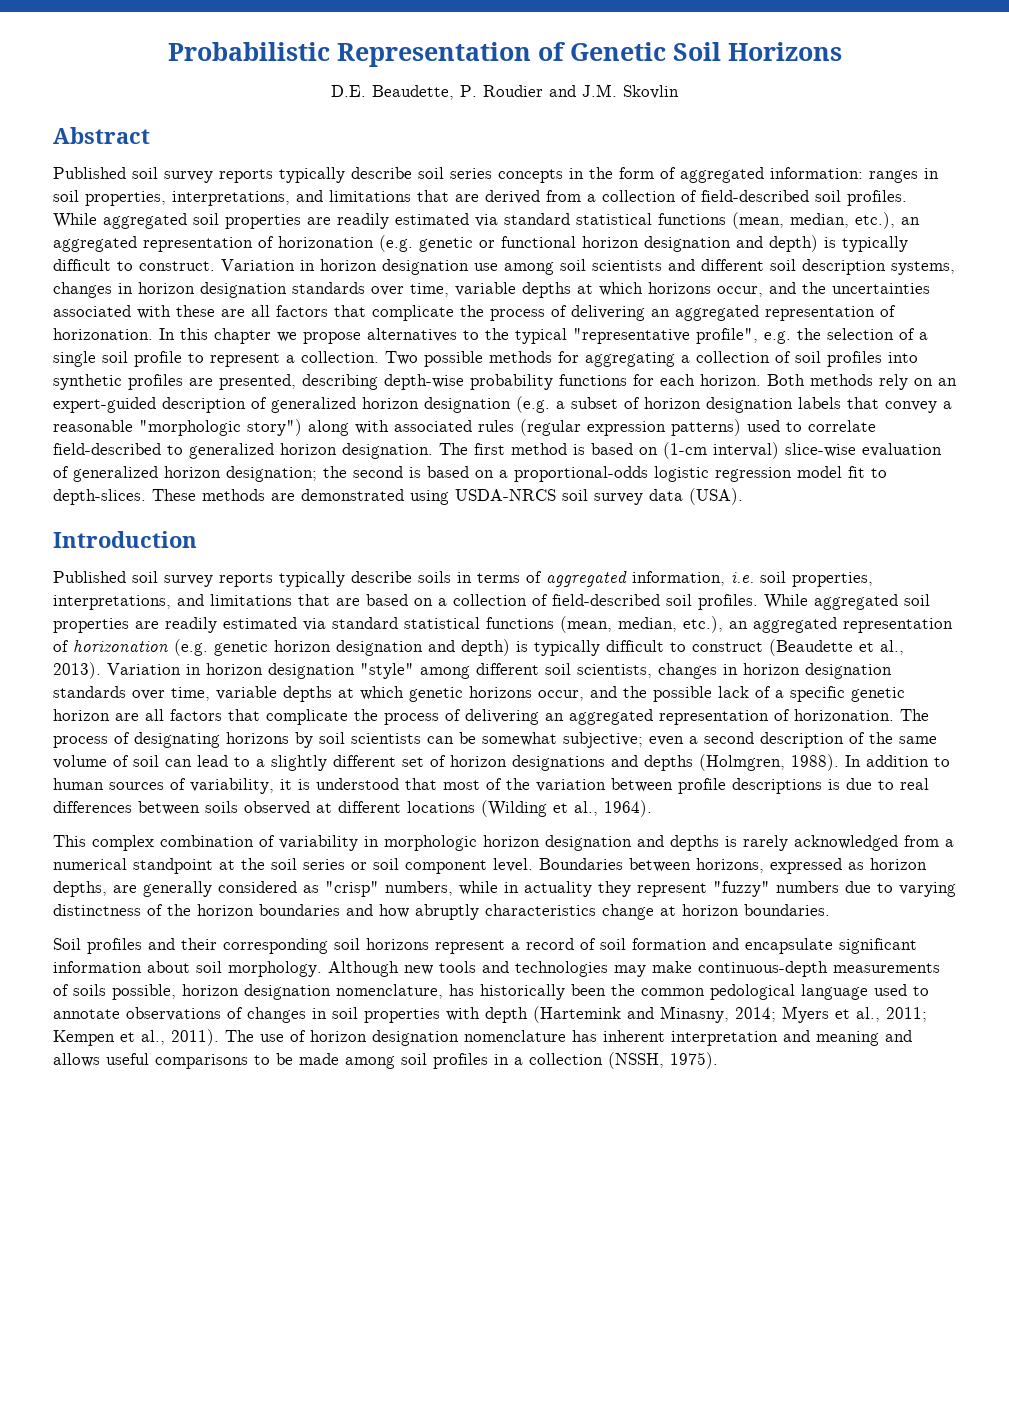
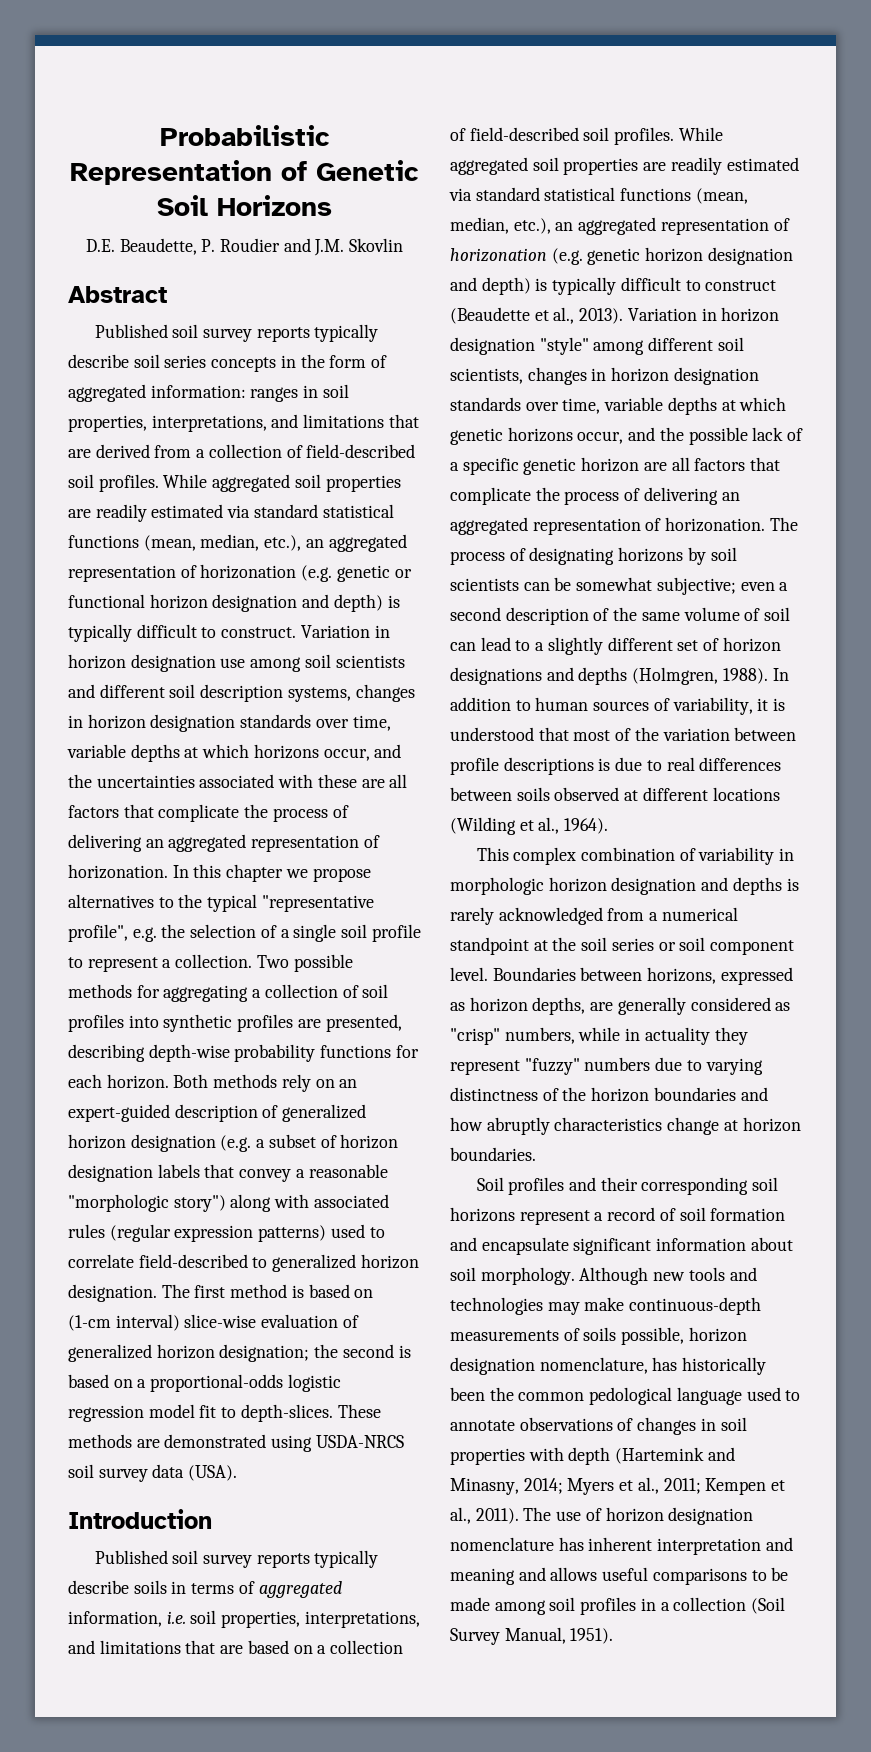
- The use of horizon designation nomenclature has inherent interpretation and meaning and allows useful comparisons to be made among soil profiles in a collection (NSSH, 1975).
+ The use of horizon designation nomenclature has inherent interpretation and meaning and allows useful comparisons to be made among soil profiles in a collection (Soil Survey Manual, 1951).

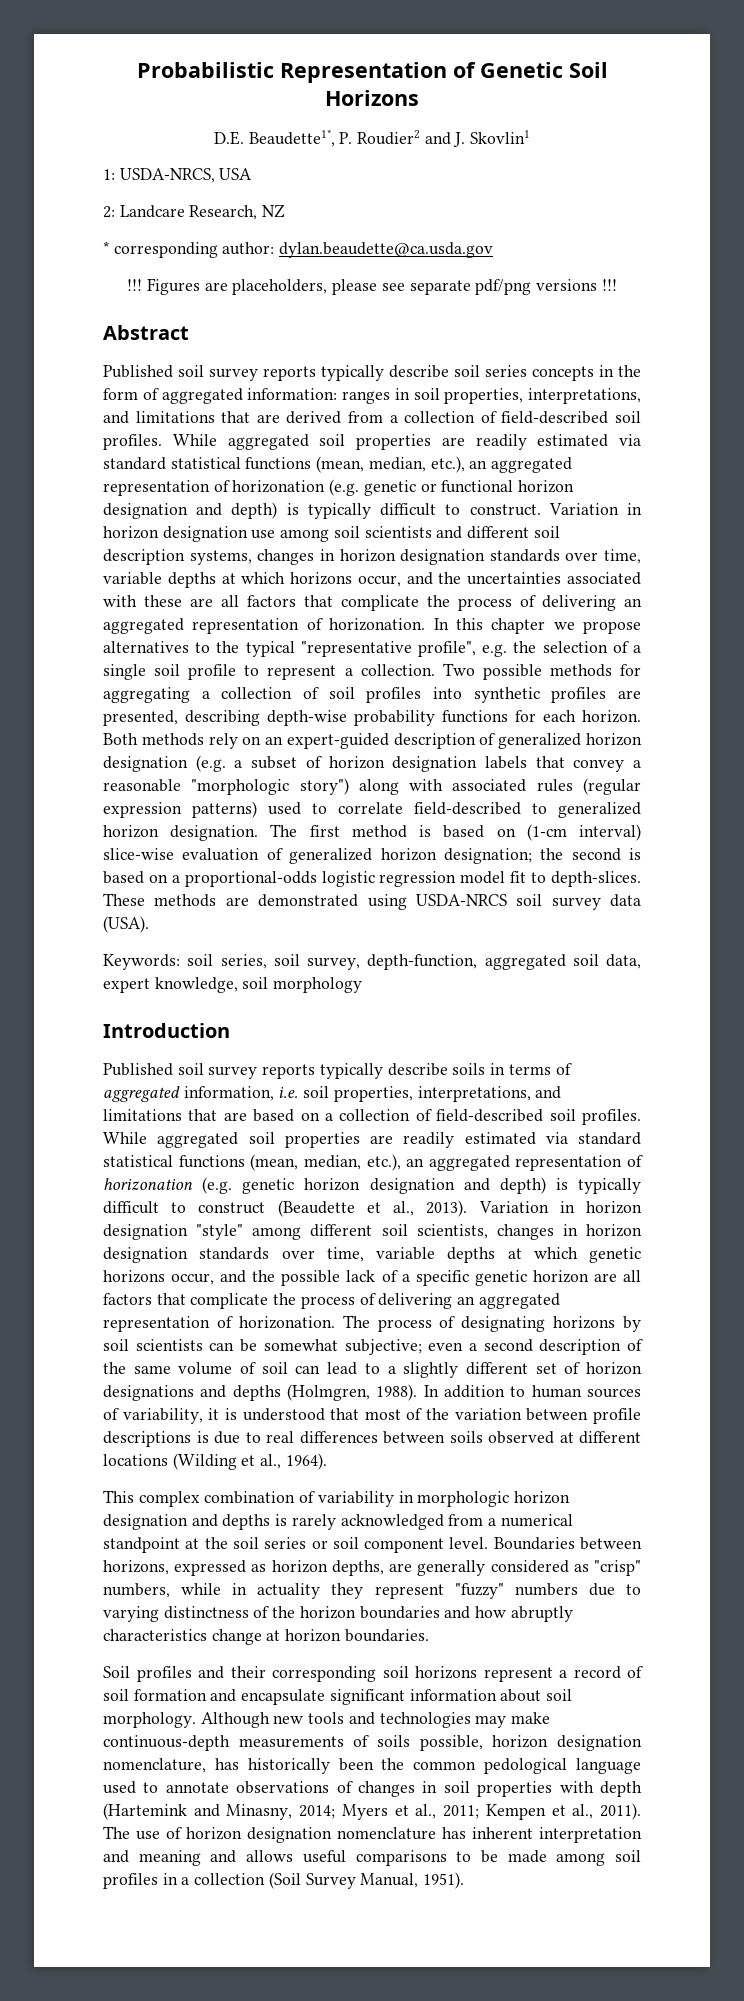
- D.E. Beaudette, P. Roudier and J.M. Skovlin
+ D.E. Beaudette1*, P. Roudier2 and J. Skovlin1
+ 1: USDA-NRCS, USA
+ 2: Landcare Research, NZ
+ * corresponding author: dylan.beaudette@ca.usda.gov
+ !!! Figures are placeholders, please see separate pdf/png versions !!!
+ Keywords: soil series, soil survey, depth-function, aggregated soil data, expert knowledge, soil morphology

